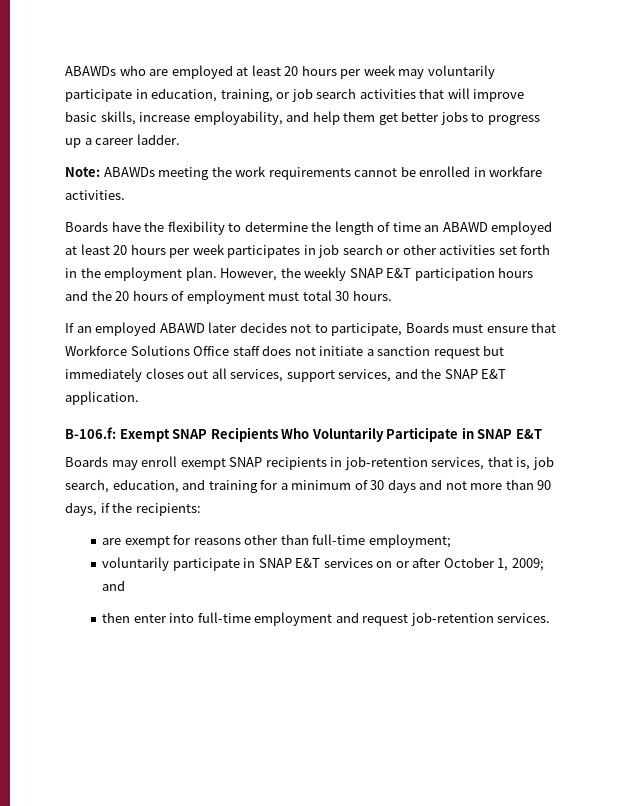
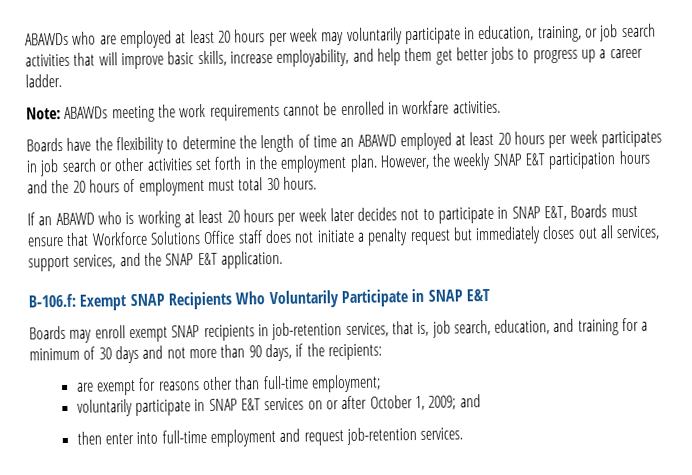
- If an employed ABAWD later decides not to participate, Boards must ensure that Workforce Solutions Office staff does not initiate a sanction request but immediately closes out all services, support services, and the SNAP E&T application.
+ If an ABAWD who is working at least 20 hours per week later decides not to participate in SNAP E&T, Boards must ensure that Workforce Solutions Office staff does not initiate a penalty request but immediately closes out all services, support services, and the SNAP E&T application.

